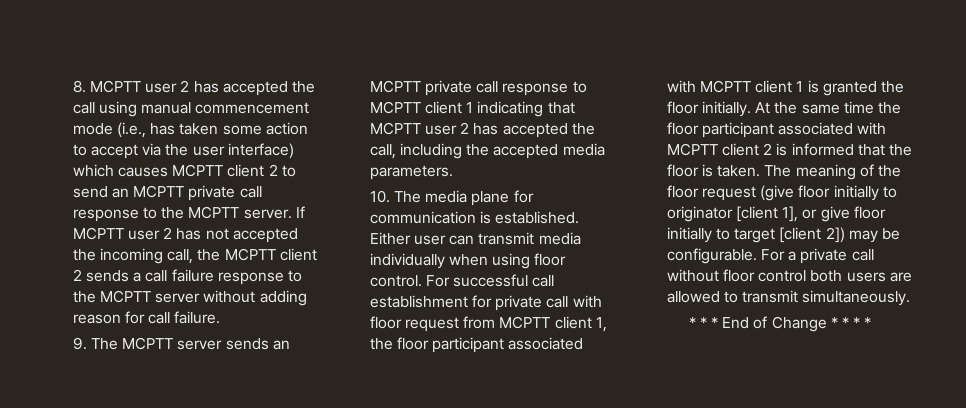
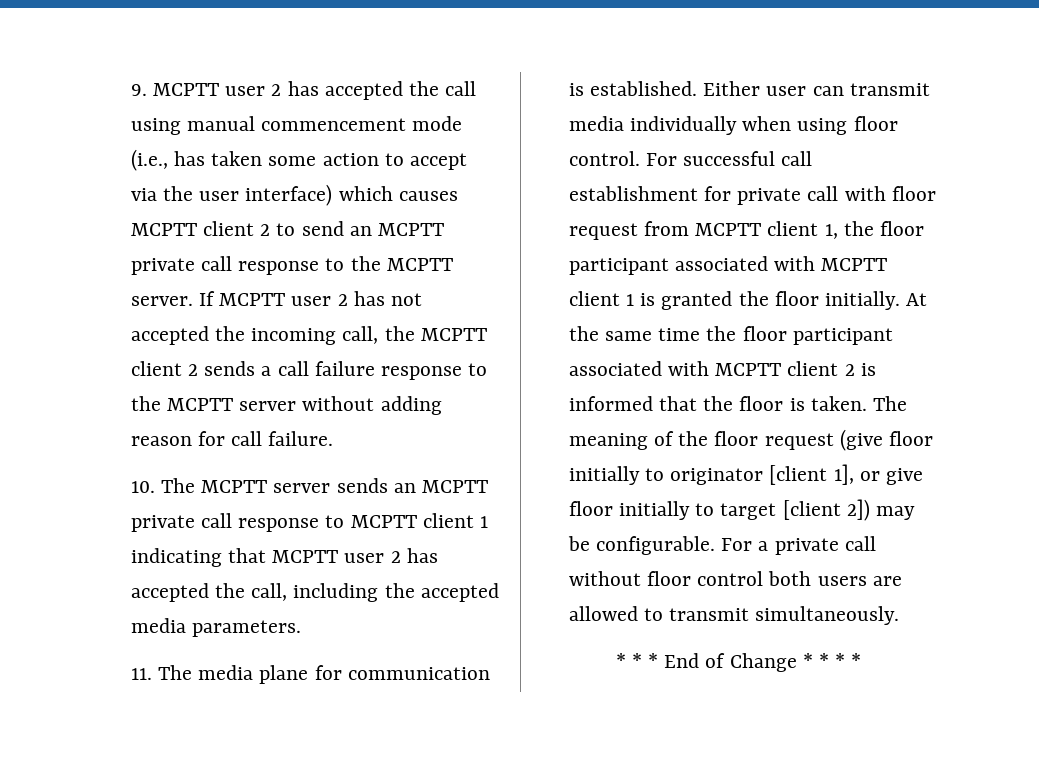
- 8. MCPTT user 2 has accepted the call using manual commencement mode (i.e., has taken some action to accept via the user interface) which causes MCPTT client 2 to send an MCPTT private call response to the MCPTT server.
+ 9. MCPTT user 2 has accepted the call using manual commencement mode (i.e., has taken some action to accept via the user interface) which causes MCPTT client 2 to send an MCPTT private call response to the MCPTT server.
- 9. The MCPTT server sends an MCPTT private call response to MCPTT client 1 indicating that MCPTT user 2 has accepted the call, including the accepted media parameters.
+ 10. The MCPTT server sends an MCPTT private call response to MCPTT client 1 indicating that MCPTT user 2 has accepted the call, including the accepted media parameters.
- 10. The media plane for communication is established.
+ 11. The media plane for communication is established.

